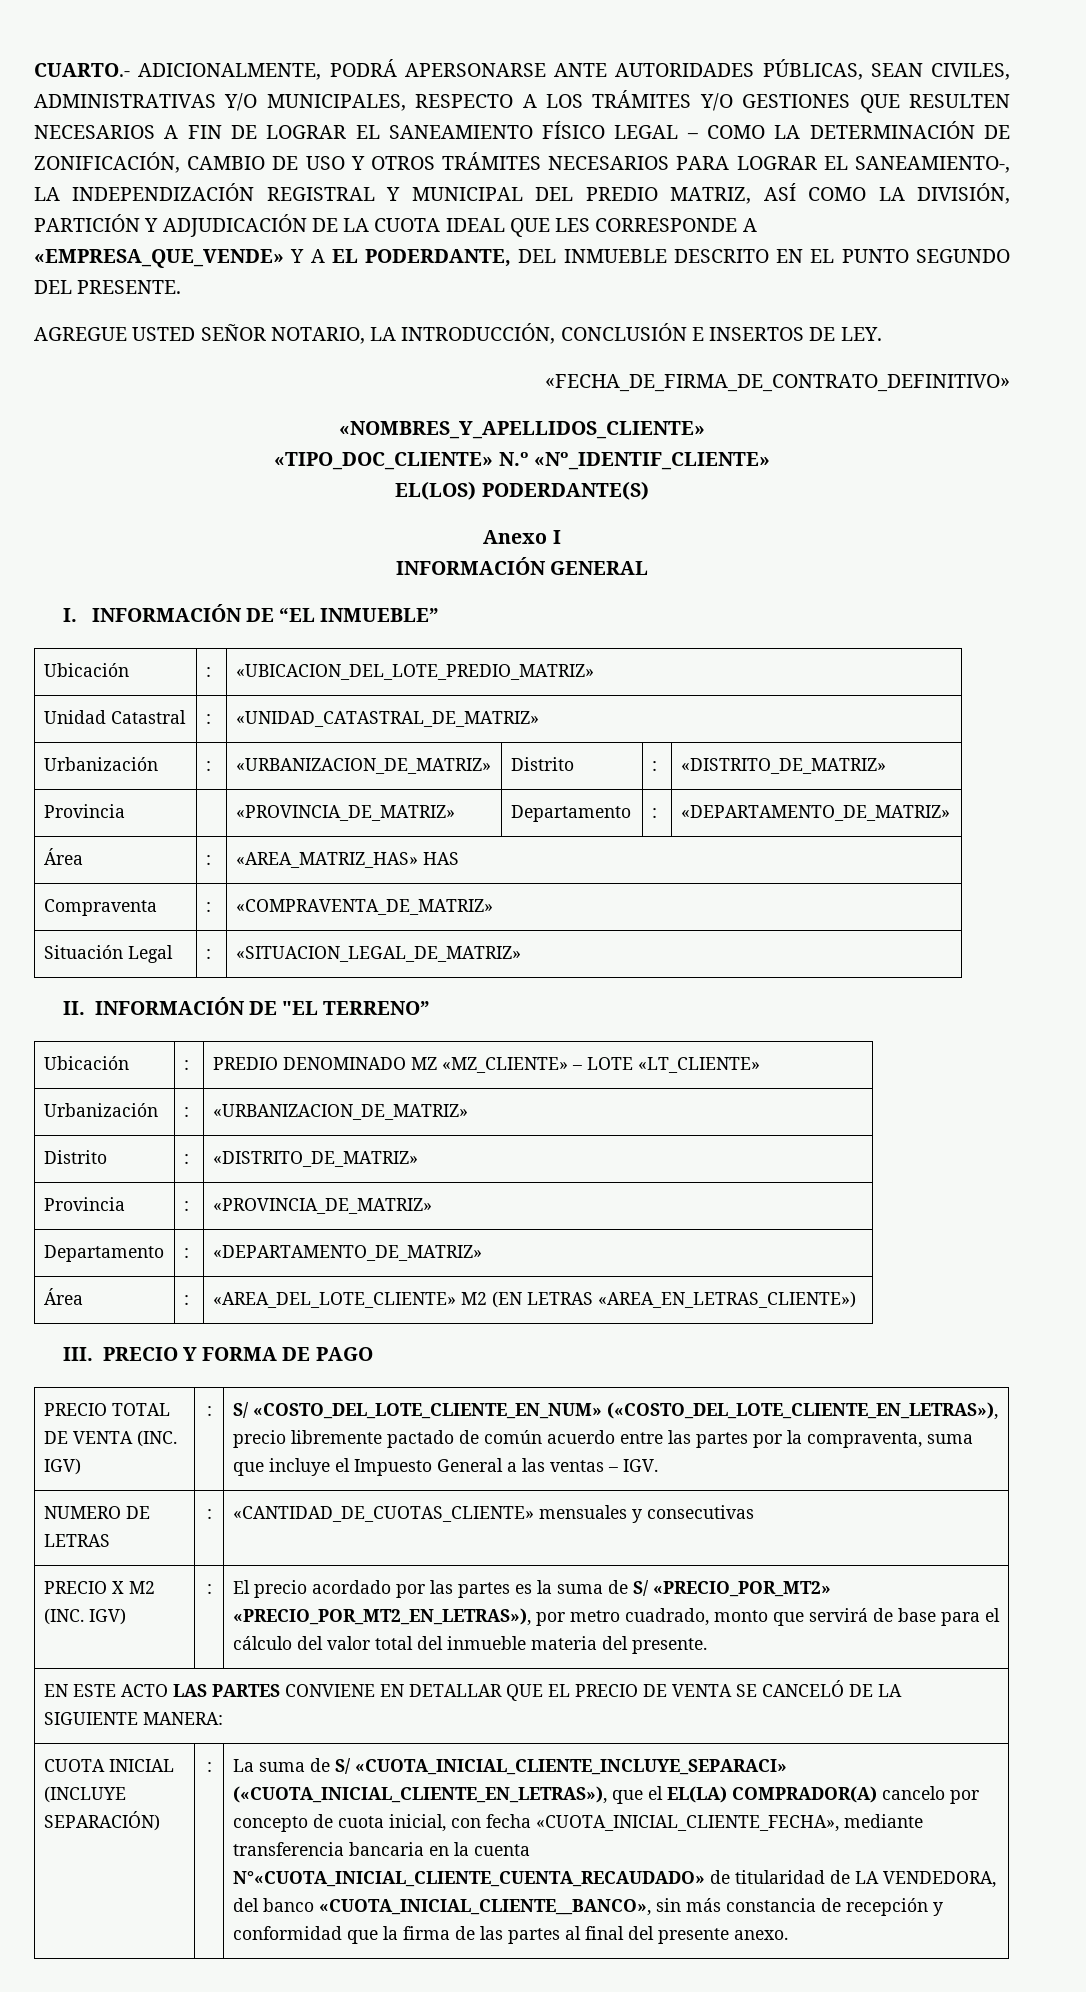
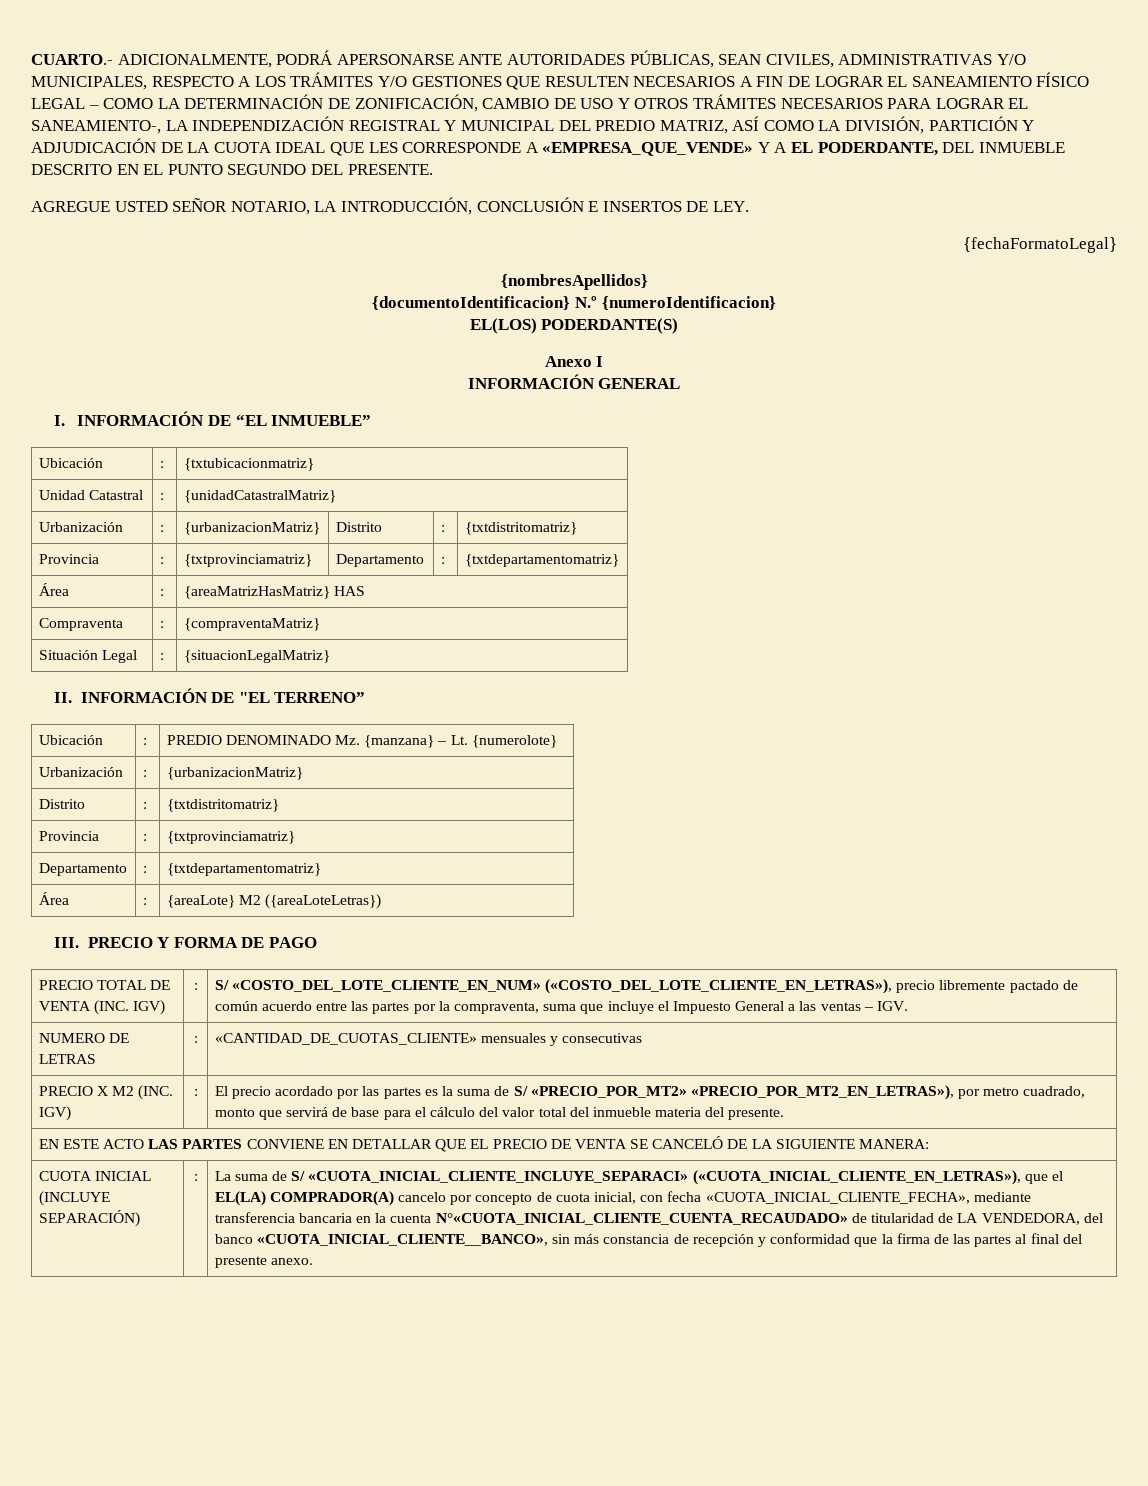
- «FECHA_DE_FIRMA_DE_CONTRATO_DEFINITIVO»
- «NOMBRES_Y_APELLIDOS_CLIENTE»
- «TIPO_DOC_CLIENTE» N.º «Nº_IDENTIF_CLIENTE»
+ {fechaFormatoLegal}
+ {nombresApellidos}
+ {documentoIdentificacion} N.º {numeroIdentificacion}
- Ubicación | : | «UBICACION_DEL_LOTE_PREDIO_MATRIZ»
+ Ubicación | : | {txtubicacionmatriz}
- Unidad Catastral | : | «UNIDAD_CATASTRAL_DE_MATRIZ»
- Urbanización | : | «URBANIZACION_DE_MATRIZ» | Distrito | : | «DISTRITO_DE_MATRIZ»
- Provincia | | «PROVINCIA_DE_MATRIZ» | Departamento | : | «DEPARTAMENTO_DE_MATRIZ»
- Área | : | «AREA_MATRIZ_HAS» HAS
+ Unidad Catastral | : | {unidadCatastralMatriz}
+ Urbanización | : | {urbanizacionMatriz} | Distrito | : | {txtdistritomatriz}
+ Provincia | : | {txtprovinciamatriz} | Departamento | : | {txtdepartamentomatriz}
+ Área | : | {areaMatrizHasMatriz} HAS
- Compraventa | : | «COMPRAVENTA_DE_MATRIZ»
+ Compraventa | : | {compraventaMatriz}
- Situación Legal | : | «SITUACION_LEGAL_DE_MATRIZ»
+ Situación Legal | : | {situacionLegalMatriz}
- Ubicación | : | PREDIO DENOMINADO MZ «MZ_CLIENTE» – LOTE «LT_CLIENTE»
- Urbanización | : | «URBANIZACION_DE_MATRIZ»
- Distrito | : | «DISTRITO_DE_MATRIZ»
- Provincia | : | «PROVINCIA_DE_MATRIZ»
- Departamento | : | «DEPARTAMENTO_DE_MATRIZ»
- Área | : | «AREA_DEL_LOTE_CLIENTE» M2 (EN LETRAS «AREA_EN_LETRAS_CLIENTE»)
+ Ubicación | : | PREDIO DENOMINADO Mz. {manzana} – Lt. {numerolote}
+ Urbanización | : | {urbanizacionMatriz}
+ Distrito | : | {txtdistritomatriz}
+ Provincia | : | {txtprovinciamatriz}
+ Departamento | : | {txtdepartamentomatriz}
+ Área | : | {areaLote} M2 ({areaLoteLetras})

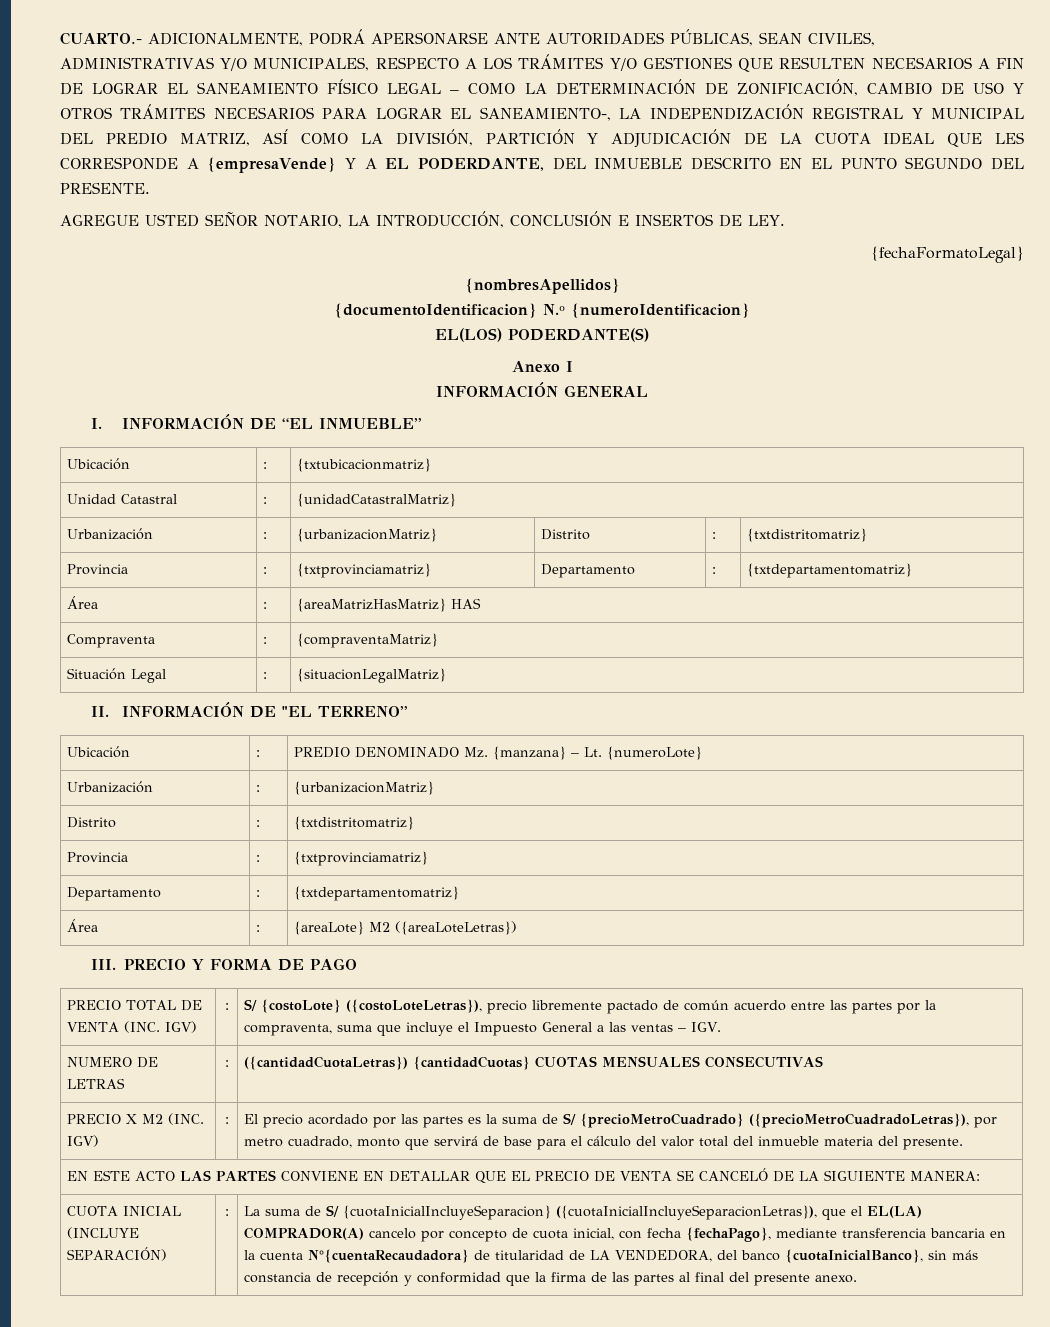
- CUARTO.- ADICIONALMENTE, PODRÁ APERSONARSE ANTE AUTORIDADES PÚBLICAS, SEAN CIVILES, ADMINISTRATIVAS Y/O MUNICIPALES, RESPECTO A LOS TRÁMITES Y/O GESTIONES QUE RESULTEN NECESARIOS A FIN DE LOGRAR EL SANEAMIENTO FÍSICO LEGAL – COMO LA DETERMINACIÓN DE ZONIFICACIÓN, CAMBIO DE USO Y OTROS TRÁMITES NECESARIOS PARA LOGRAR EL SANEAMIENTO-, LA INDEPENDIZACIÓN REGISTRAL Y MUNICIPAL DEL PREDIO MATRIZ, ASÍ COMO LA DIVISIÓN, PARTICIÓN Y ADJUDICACIÓN DE LA CUOTA IDEAL QUE LES CORRESPONDE A «EMPRESA_QUE_VENDE» Y A EL PODERDANTE, DEL INMUEBLE DESCRITO EN EL PUNTO SEGUNDO DEL PRESENTE.
+ CUARTO.- ADICIONALMENTE, PODRÁ APERSONARSE ANTE AUTORIDADES PÚBLICAS, SEAN CIVILES, ADMINISTRATIVAS Y/O MUNICIPALES, RESPECTO A LOS TRÁMITES Y/O GESTIONES QUE RESULTEN NECESARIOS A FIN DE LOGRAR EL SANEAMIENTO FÍSICO LEGAL – COMO LA DETERMINACIÓN DE ZONIFICACIÓN, CAMBIO DE USO Y OTROS TRÁMITES NECESARIOS PARA LOGRAR EL SANEAMIENTO-, LA INDEPENDIZACIÓN REGISTRAL Y MUNICIPAL DEL PREDIO MATRIZ, ASÍ COMO LA DIVISIÓN, PARTICIÓN Y ADJUDICACIÓN DE LA CUOTA IDEAL QUE LES CORRESPONDE A {empresaVende} Y A EL PODERDANTE, DEL INMUEBLE DESCRITO EN EL PUNTO SEGUNDO DEL PRESENTE.
- Ubicación | : | PREDIO DENOMINADO Mz. {manzana} – Lt. {numerolote}
+ Ubicación | : | PREDIO DENOMINADO Mz. {manzana} – Lt. {numeroLote}
- PRECIO TOTAL DE VENTA (INC. IGV) | : | S/ «COSTO_DEL_LOTE_CLIENTE_EN_NUM» («COSTO_DEL_LOTE_CLIENTE_EN_LETRAS»), precio libremente pactado de común acuerdo entre las partes por la compraventa, suma que incluye el Impuesto General a las ventas – IGV.
+ PRECIO TOTAL DE VENTA (INC. IGV) | : | S/ {costoLote} ({costoLoteLetras}), precio libremente pactado de común acuerdo entre las partes por la compraventa, suma que incluye el Impuesto General a las ventas – IGV.
- NUMERO DE LETRAS | : | «CANTIDAD_DE_CUOTAS_CLIENTE» mensuales y consecutivas
+ NUMERO DE LETRAS | : | ({cantidadCuotaLetras}) {cantidadCuotas} CUOTAS MENSUALES CONSECUTIVAS
- PRECIO X M2 (INC. IGV) | : | El precio acordado por las partes es la suma de S/ «PRECIO_POR_MT2» «PRECIO_POR_MT2_EN_LETRAS»), por metro cuadrado, monto que servirá de base para el cálculo del valor total del inmueble materia del presente.
+ PRECIO X M2 (INC. IGV) | : | El precio acordado por las partes es la suma de S/ {precioMetroCuadrado} ({precioMetroCuadradoLetras}), por metro cuadrado, monto que servirá de base para el cálculo del valor total del inmueble materia del presente.
- La suma de S/ «CUOTA_INICIAL_CLIENTE_INCLUYE_SEPARACI» («CUOTA_INICIAL_CLIENTE_EN_LETRAS»), que el EL(LA) COMPRADOR(A) cancelo por concepto de cuota inicial, con fecha «CUOTA_INICIAL_CLIENTE_FECHA», mediante transferencia bancaria en la cuenta N°«CUOTA_INICIAL_CLIENTE_CUENTA_RECAUDADO» de titularidad de LA VENDEDORA, del banco «CUOTA_INICIAL_CLIENTE__BANCO», sin más constancia de recepción y conformidad que la firma de las partes al final del presente anexo.
+ La suma de S/ {cuotaInicialIncluyeSeparacion} ({cuotaInicialIncluyeSeparacionLetras}), que el EL(LA) COMPRADOR(A) cancelo por concepto de cuota inicial, con fecha {fechaPago}, mediante transferencia bancaria en la cuenta N°{cuentaRecaudadora} de titularidad de LA VENDEDORA, del banco {cuotaInicialBanco}, sin más constancia de recepción y conformidad que la firma de las partes al final del presente anexo.

